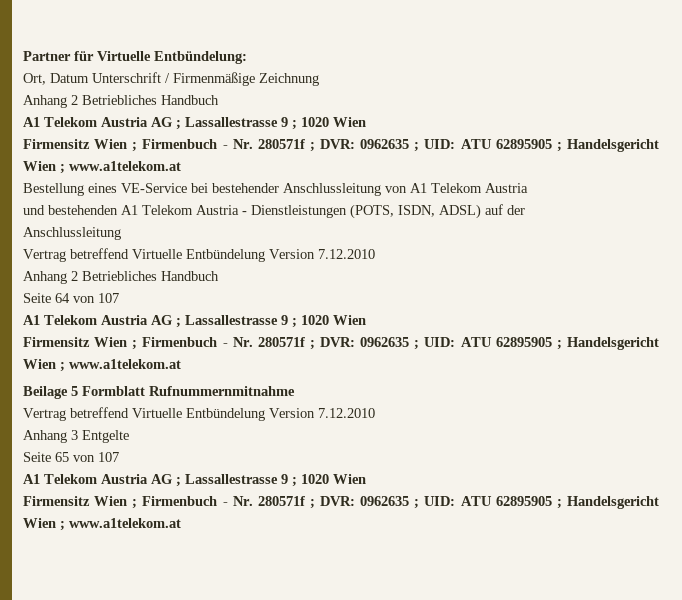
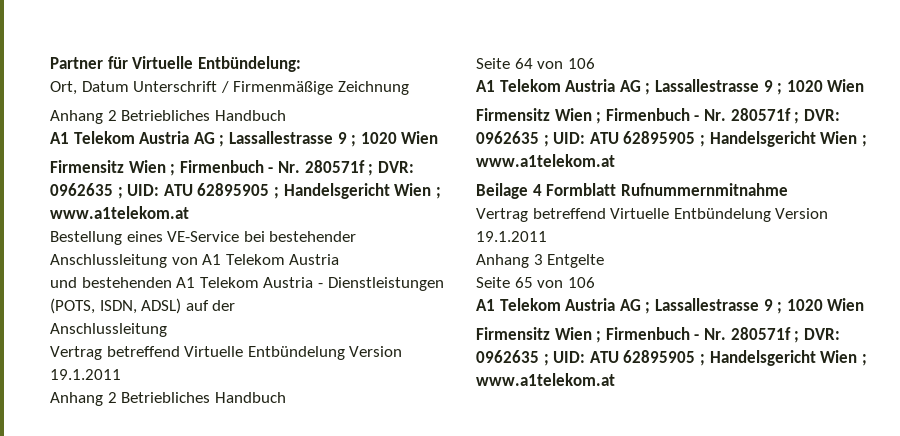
  und bestehenden A1 Telekom Austria - Dienstleistungen (POTS, ISDN, ADSL) auf der
  Anschlussleitung
- Vertrag betreffend Virtuelle Entbündelung Version 7.12.2010
+ Vertrag betreffend Virtuelle Entbündelung Version 19.1.2011
- Seite 64 von 107
+ Seite 64 von 106
- Beilage 5 Formblatt Rufnummernmitnahme
- Vertrag betreffend Virtuelle Entbündelung Version 7.12.2010
+ Beilage 4 Formblatt Rufnummernmitnahme
+ Vertrag betreffend Virtuelle Entbündelung Version 19.1.2011
- Seite 65 von 107
+ Seite 65 von 106

